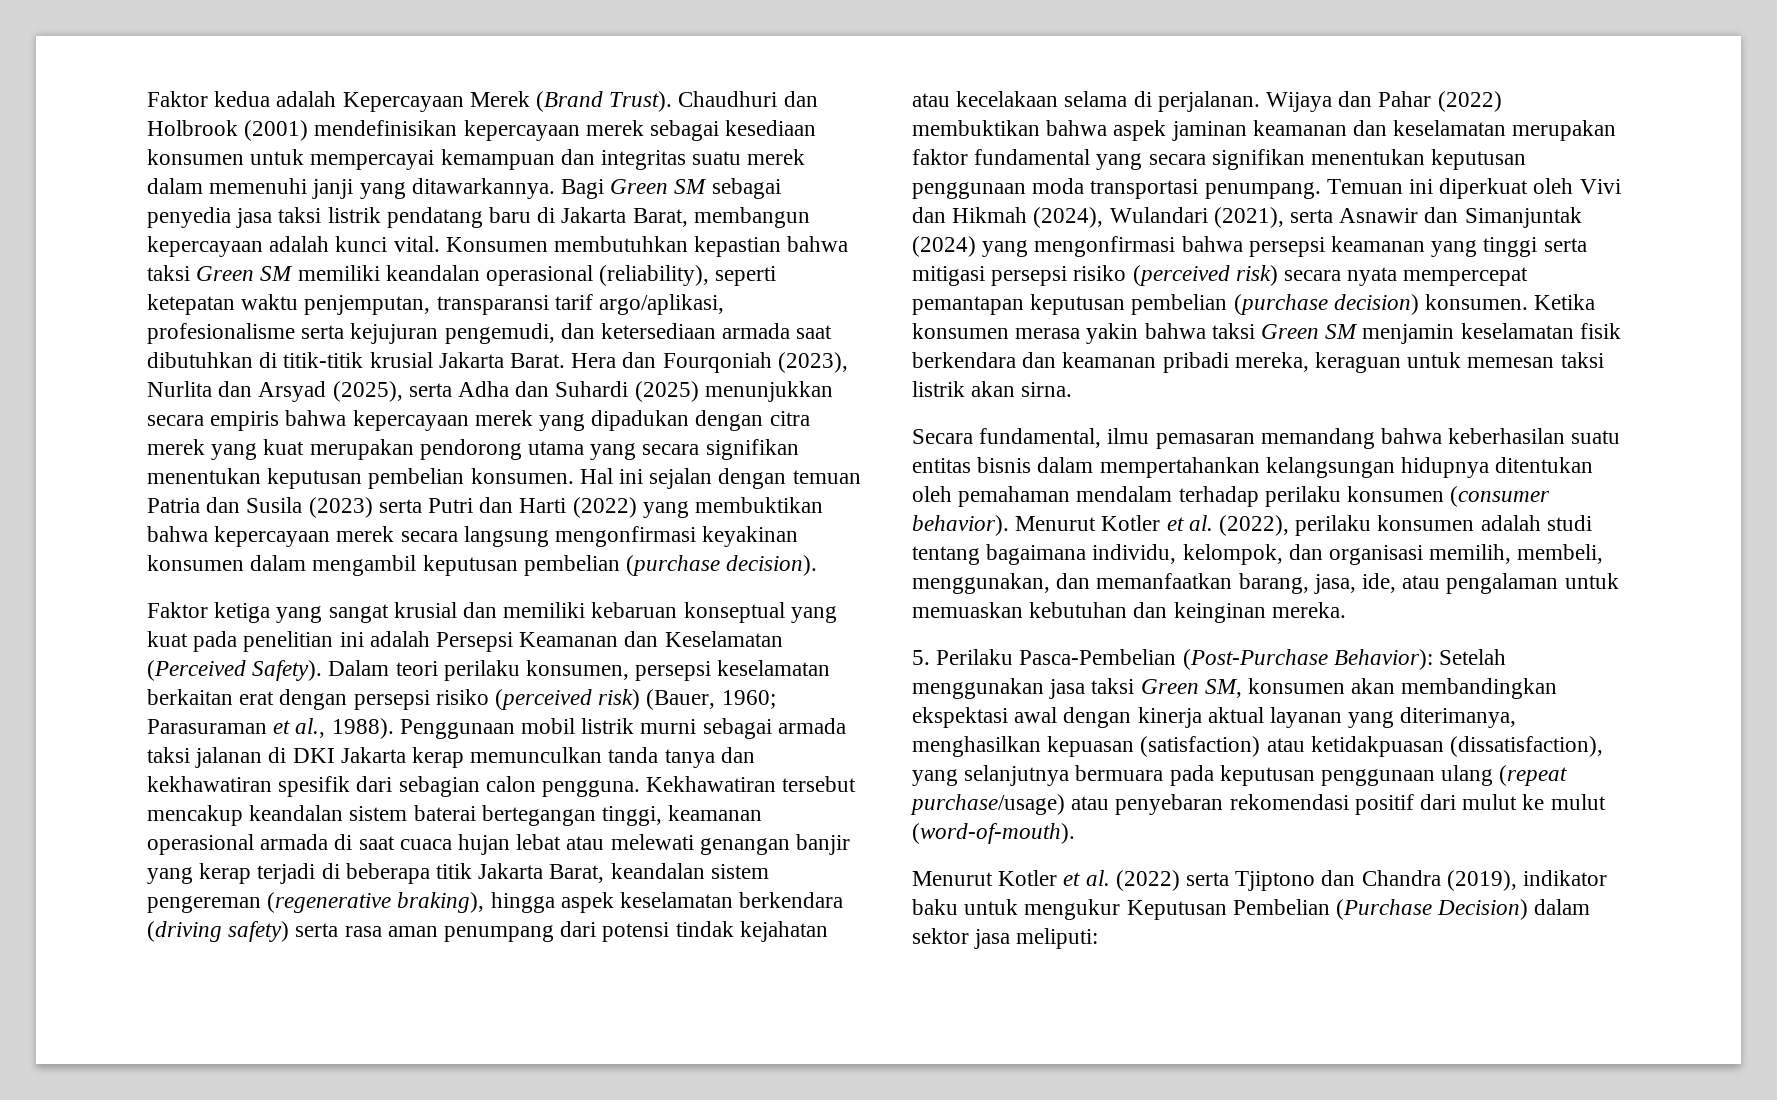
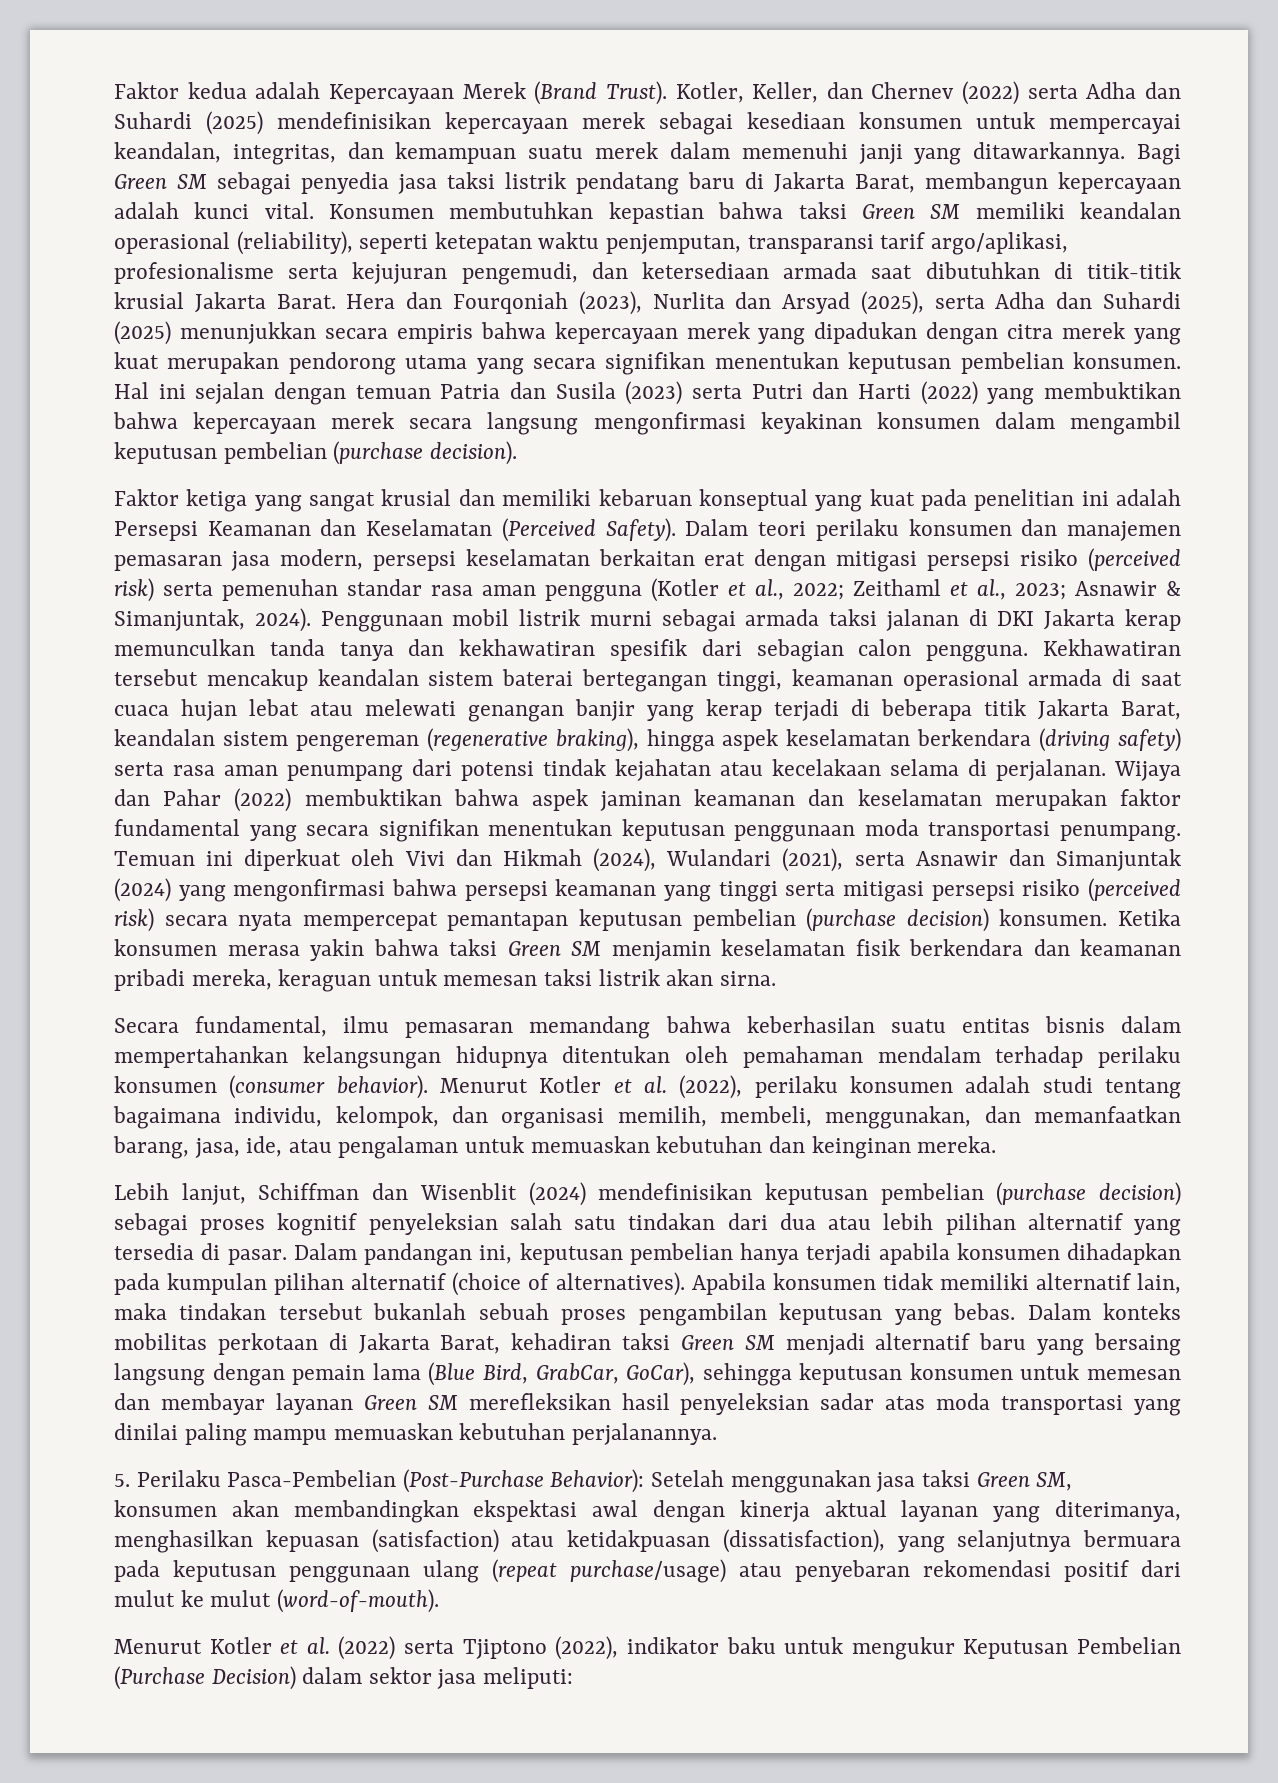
- Chaudhuri dan Holbrook (2001) mendefinisikan kepercayaan merek sebagai kesediaan konsumen untuk mempercayai kemampuan dan integritas suatu merek dalam memenuhi janji yang ditawarkannya.
+ Kotler, Keller, dan Chernev (2022) serta Adha dan Suhardi (2025) mendefinisikan kepercayaan merek sebagai kesediaan konsumen untuk mempercayai keandalan, integritas, dan kemampuan suatu merek dalam memenuhi janji yang ditawarkannya.
- Dalam teori perilaku konsumen, persepsi keselamatan berkaitan erat dengan persepsi risiko (perceived risk) (Bauer, 1960; Parasuraman et al., 1988).
+ Dalam teori perilaku konsumen dan manajemen pemasaran jasa modern, persepsi keselamatan berkaitan erat dengan mitigasi persepsi risiko (perceived risk) serta pemenuhan standar rasa aman pengguna (Kotler et al., 2022; Zeithaml et al., 2023; Asnawir & Simanjuntak, 2024).
+ Lebih lanjut, Schiffman dan Wisenblit (2024) mendefinisikan keputusan pembelian (purchase decision) sebagai proses kognitif penyeleksian salah satu tindakan dari dua atau lebih pilihan alternatif yang tersedia di pasar. Dalam pandangan ini, keputusan pembelian hanya terjadi apabila konsumen dihadapkan pada kumpulan pilihan alternatif (choice of alternatives). Apabila konsumen tidak memiliki alternatif lain, maka tindakan tersebut bukanlah sebuah proses pengambilan keputusan yang bebas. Dalam konteks mobilitas perkotaan di Jakarta Barat, kehadiran taksi Green SM menjadi alternatif baru yang bersaing langsung dengan pemain lama (Blue Bird, GrabCar, GoCar), sehingga keputusan konsumen untuk memesan dan membayar layanan Green SM merefleksikan hasil penyeleksian sadar atas moda transportasi yang dinilai paling mampu memuaskan kebutuhan perjalanannya.
- Menurut Kotler et al. (2022) serta Tjiptono dan Chandra (2019), indikator baku untuk mengukur Keputusan Pembelian (Purchase Decision) dalam sektor jasa meliputi:
+ Menurut Kotler et al. (2022) serta Tjiptono (2022), indikator baku untuk mengukur Keputusan Pembelian (Purchase Decision) dalam sektor jasa meliputi:

